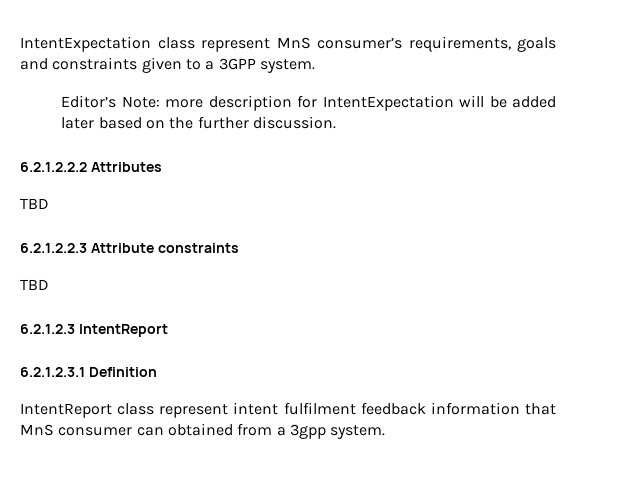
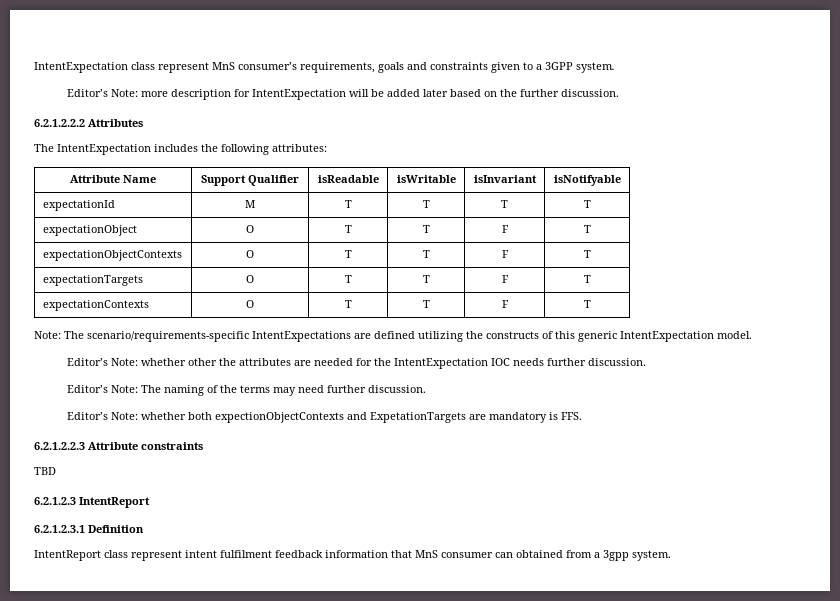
  6.2.1.2.2.2 Attributes
- TBD
+ The IntentExpectation includes the following attributes:
+ Attribute Name | Support Qualifier | isReadable | isWritable | isInvariant | isNotifyable
+ expectationId | M | T | T | T | T
+ expectationObject | O | T | T | F | T
+ expectationObjectContexts | O | T | T | F | T
+ expectationTargets | O | T | T | F | T
+ expectationContexts | O | T | T | F | T
+ Note: The scenario/requirements-specific IntentExpectations are defined utilizing the constructs of this generic IntentExpectation model.
+ Editor’s Note: whether other the attributes are needed for the IntentExpectation IOC needs further discussion.
+ Editor’s Note: The naming of the terms may need further discussion.
+ Editor’s Note: whether both expectionObjectContexts and ExpetationTargets are mandatory is FFS.

